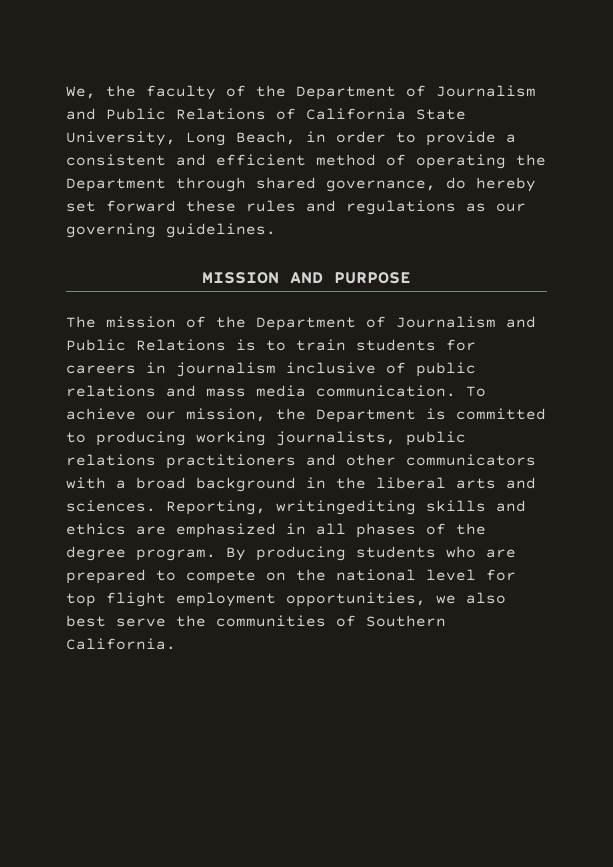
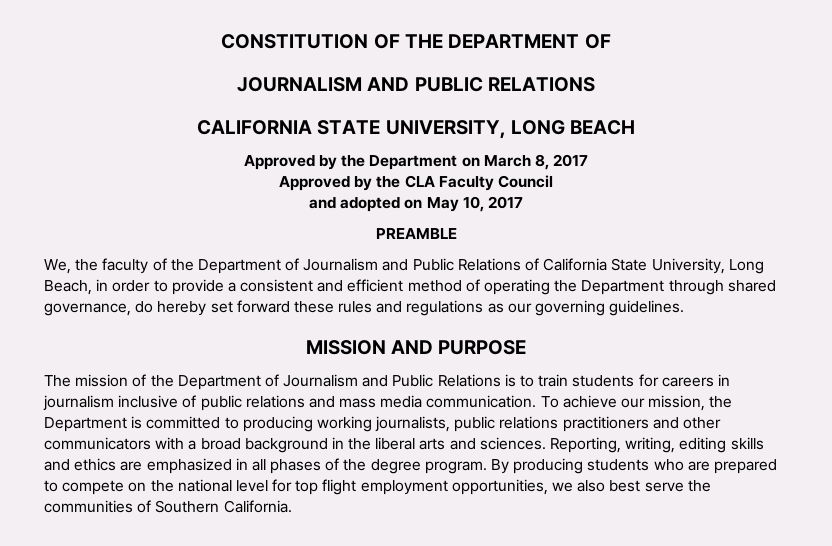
+ CONSTITUTION OF THE DEPARTMENT OF
+ JOURNALISM AND PUBLIC RELATIONS
+ CALIFORNIA STATE UNIVERSITY, LONG BEACH
+ Approved by the Department on March 8, 2017
+ Approved by the CLA Faculty Council
+ and adopted on May 10, 2017
+ PREAMBLE
- Reporting, writingediting skills and ethics are emphasized in all phases of the degree program.
+ Reporting, writing, editing skills and ethics are emphasized in all phases of the degree program.

